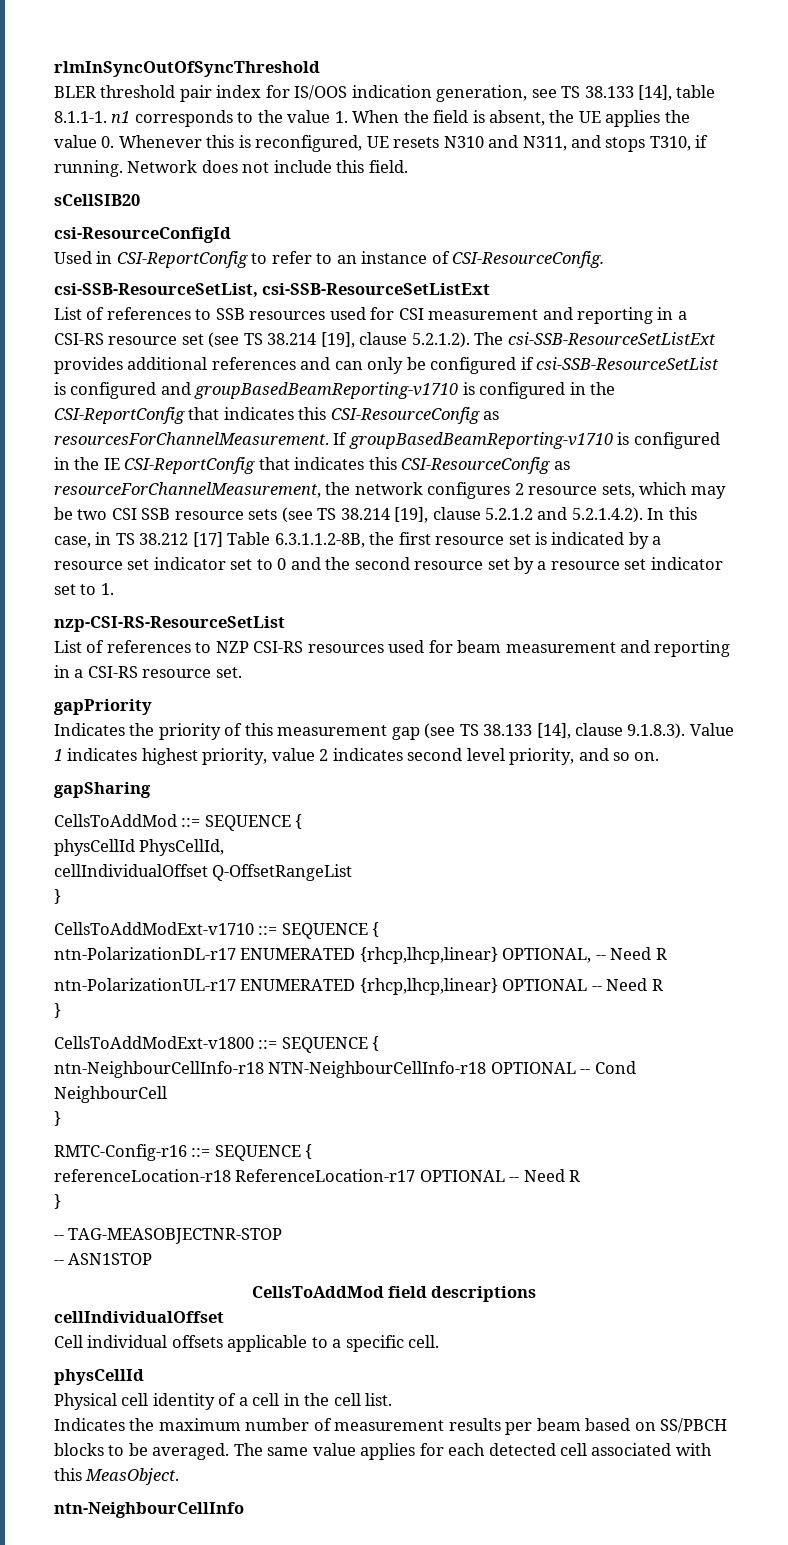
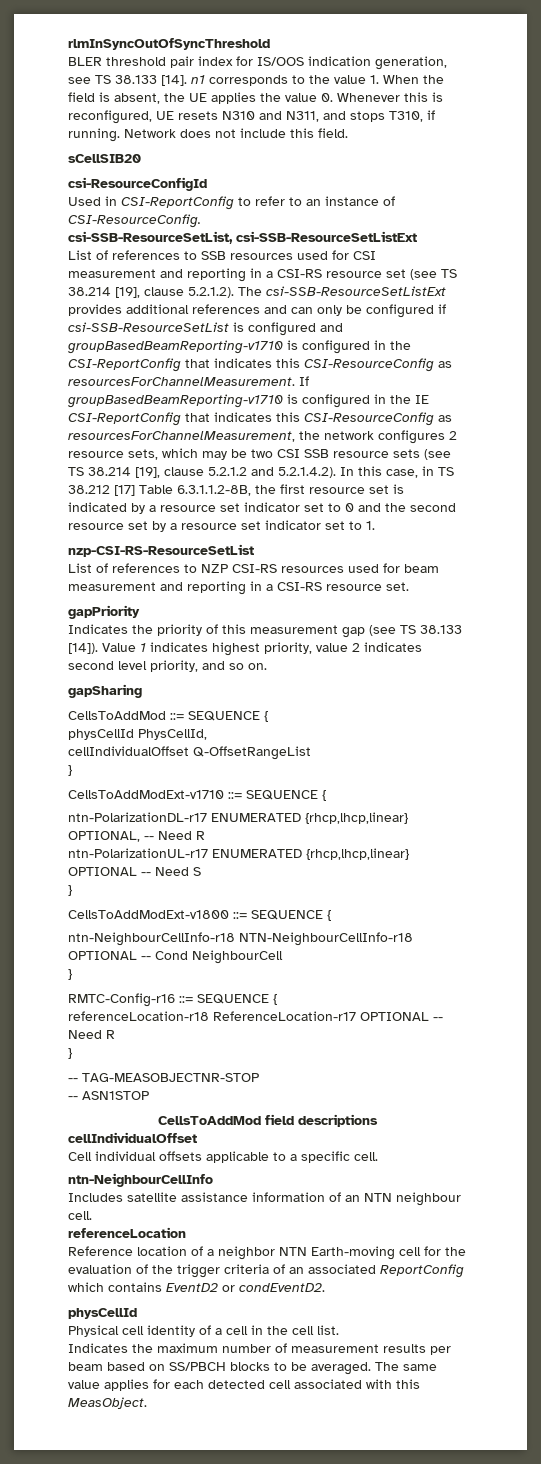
- BLER threshold pair index for IS/OOS indication generation, see TS 38.133 [14], table 8.1.1-1. n1 corresponds to the value 1. When the field is absent, the UE applies the value 0. Whenever this is reconfigured, UE resets N310 and N311, and stops T310, if running.
+ BLER threshold pair index for IS/OOS indication generation, see TS 38.133 [14]. n1 corresponds to the value 1. When the field is absent, the UE applies the value 0. Whenever this is reconfigured, UE resets N310 and N311, and stops T310, if running.
- If groupBasedBeamReporting-v1710 is configured in the IE CSI-ReportConfig that indicates this CSI-ResourceConfig as resourceForChannelMeasurement, the network configures 2 resource sets, which may be two CSI SSB resource sets (see TS 38.214 [19], clause 5.2.1.2 and 5.2.1.4.2). In this case, in TS 38.212 [17] Table 6.3.1.1.2-8B, the first resource set is indicated by a resource set indicator set to 0 and the second resource set by a resource set indicator set to 1.
+ If groupBasedBeamReporting-v1710 is configured in the IE CSI-ReportConfig that indicates this CSI-ResourceConfig as resourcesForChannelMeasurement, the network configures 2 resource sets, which may be two CSI SSB resource sets (see TS 38.214 [19], clause 5.2.1.2 and 5.2.1.4.2). In this case, in TS 38.212 [17] Table 6.3.1.1.2-8B, the first resource set is indicated by a resource set indicator set to 0 and the second resource set by a resource set indicator set to 1.
- Indicates the priority of this measurement gap (see TS 38.133 [14], clause 9.1.8.3). Value 1 indicates highest priority, value 2 indicates second level priority, and so on.
+ Indicates the priority of this measurement gap (see TS 38.133 [14]). Value 1 indicates highest priority, value 2 indicates second level priority, and so on.
- ntn-PolarizationUL-r17 ENUMERATED {rhcp,lhcp,linear} OPTIONAL -- Need R
+ ntn-PolarizationUL-r17 ENUMERATED {rhcp,lhcp,linear} OPTIONAL -- Need S
+ ntn-NeighbourCellInfo
+ Includes satellite assistance information of an NTN neighbour cell.
+ referenceLocation
+ Reference location of a neighbor NTN Earth-moving cell for the evaluation of the trigger criteria of an associated ReportConfig which contains EventD2 or condEventD2.
- ntn-NeighbourCellInfo

